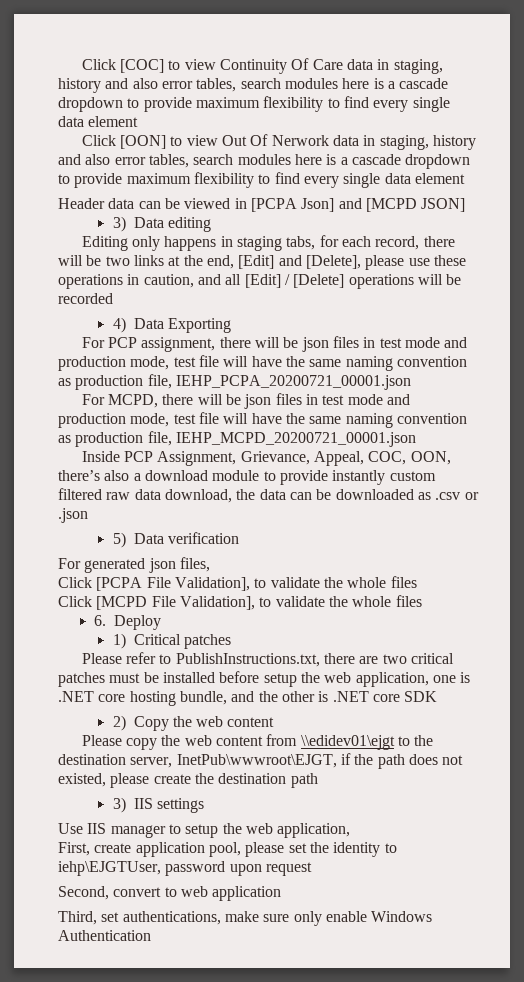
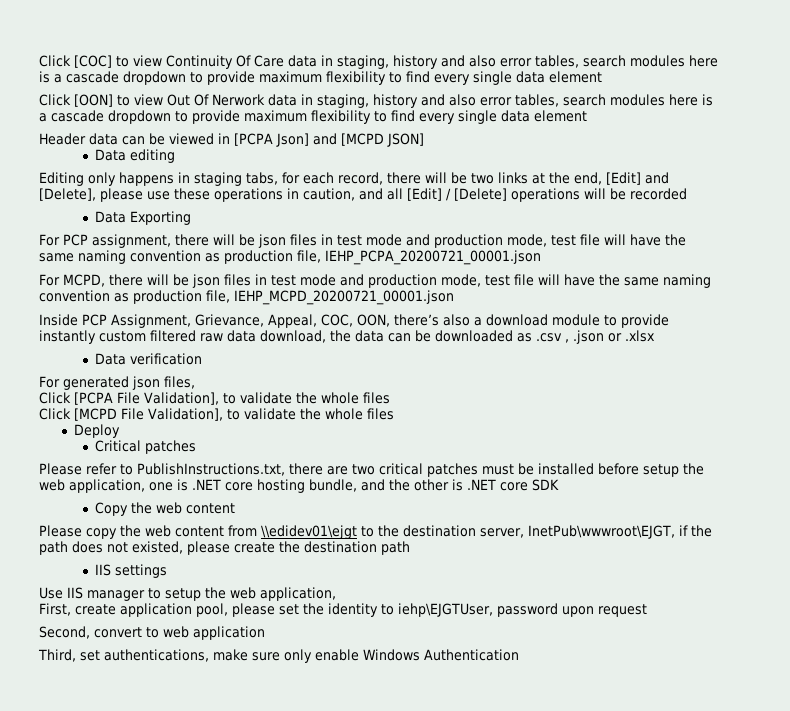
- 3) Data editing
+ Data editing
- 4) Data Exporting
+ Data Exporting
- Inside PCP Assignment, Grievance, Appeal, COC, OON, there’s also a download module to provide instantly custom filtered raw data download, the data can be downloaded as .csv or .json
- 5) Data verification
+ Inside PCP Assignment, Grievance, Appeal, COC, OON, there’s also a download module to provide instantly custom filtered raw data download, the data can be downloaded as .csv , .json or .xlsx
+ Data verification
- 6. Deploy
+ Deploy
- 1) Critical patches
+ Critical patches
- 2) Copy the web content
+ Copy the web content
- 3) IIS settings
+ IIS settings

